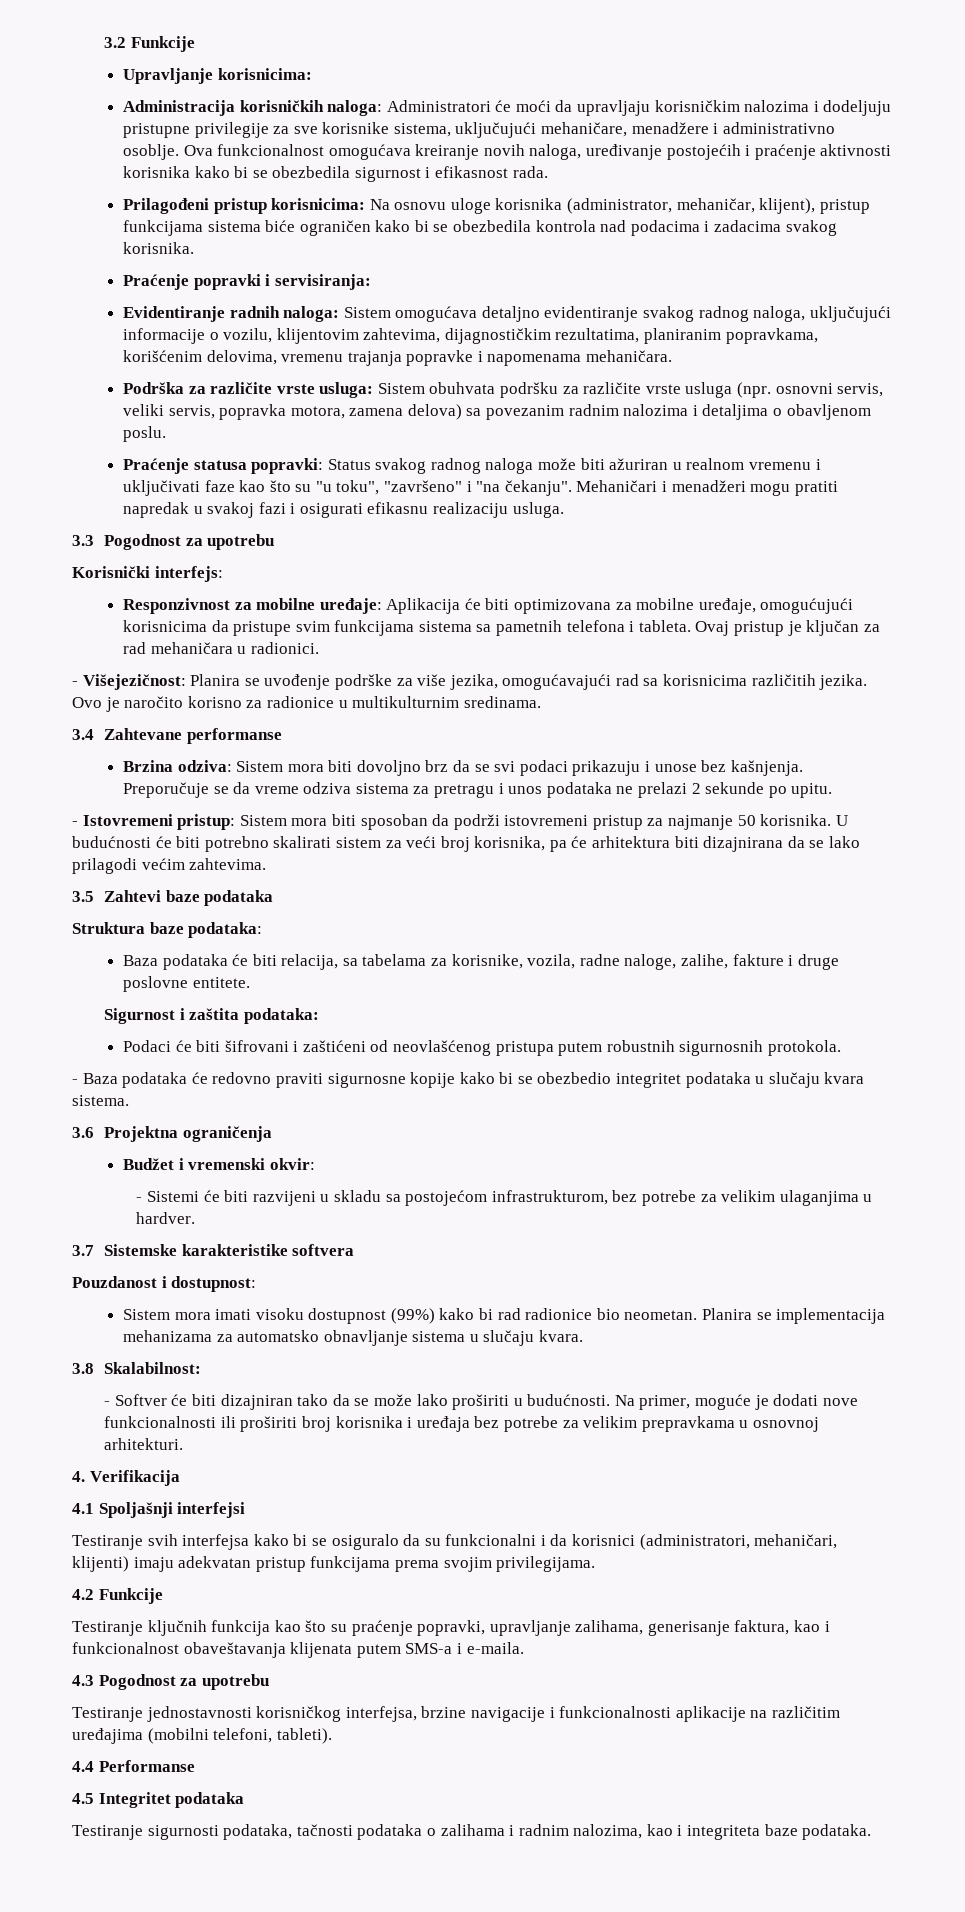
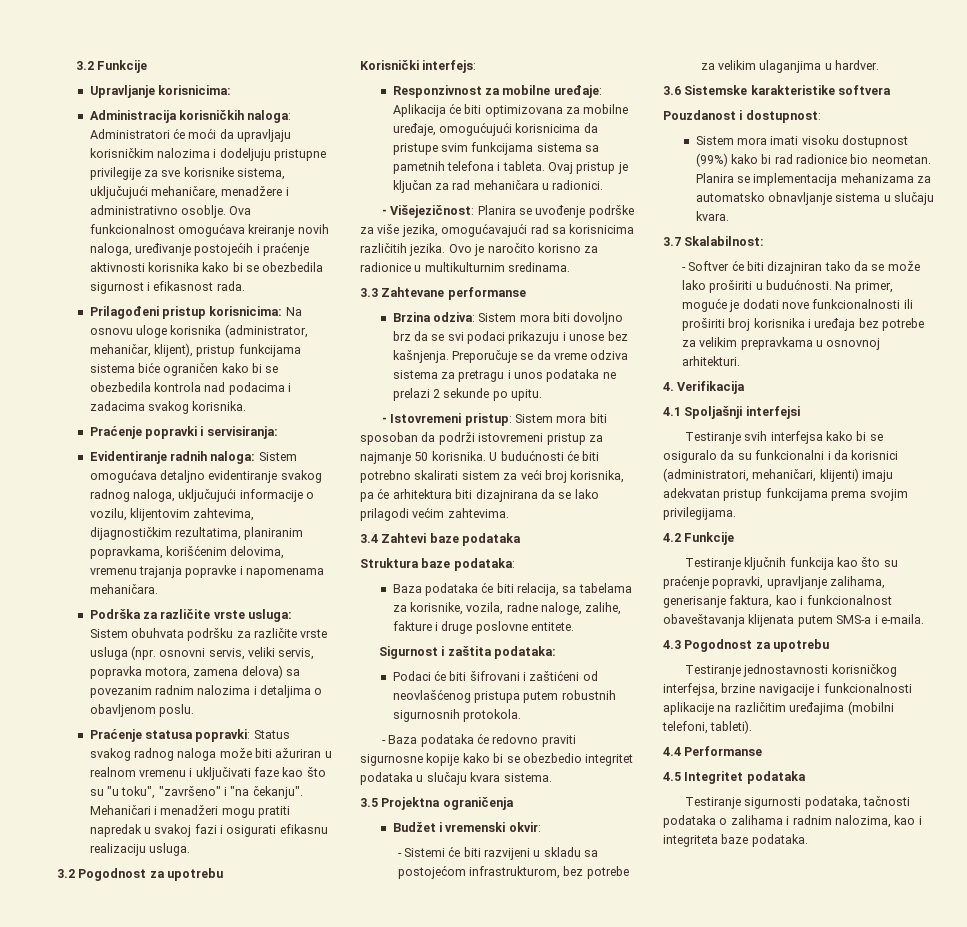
- 3.3 Pogodnost za upotrebu
+ 3.2 Pogodnost za upotrebu
- 3.4 Zahtevane performanse
+ 3.3 Zahtevane performanse
- 3.5 Zahtevi baze podataka
+ 3.4 Zahtevi baze podataka
- 3.6 Projektna ograničenja
+ 3.5 Projektna ograničenja
- 3.7 Sistemske karakteristike softvera
+ 3.6 Sistemske karakteristike softvera
- 3.8 Skalabilnost:
+ 3.7 Skalabilnost:

